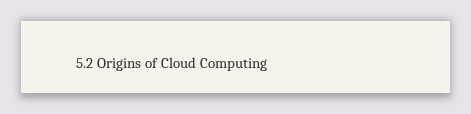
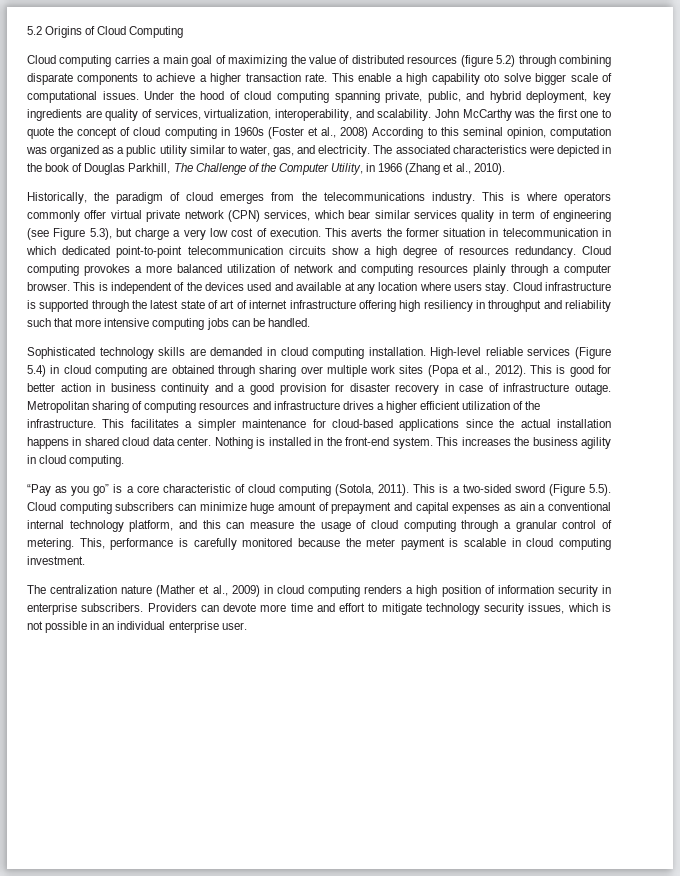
+ Cloud computing carries a main goal of maximizing the value of distributed resources (figure 5.2) through combining disparate components to achieve a higher transaction rate. This enable a high capability oto solve bigger scale of computational issues. Under the hood of cloud computing spanning private, public, and hybrid deployment, key ingredients are quality of services, virtualization, interoperability, and scalability. John McCarthy was the first one to quote the concept of cloud computing in 1960s (Foster et al., 2008) According to this seminal opinion, computation was organized as a public utility similar to water, gas, and electricity. The associated characteristics were depicted in the book of Douglas Parkhill, The Challenge of the Computer Utility, in 1966 (Zhang et al., 2010).
+ Historically, the paradigm of cloud emerges from the telecommunications industry. This is where operators commonly offer virtual private network (CPN) services, which bear similar services quality in term of engineering (see Figure 5.3), but charge a very low cost of execution. This averts the former situation in telecommunication in which dedicated point-to-point telecommunication circuits show a high degree of resources redundancy. Cloud computing provokes a more balanced utilization of network and computing resources plainly through a computer browser. This is independent of the devices used and available at any location where users stay. Cloud infrastructure is supported through the latest state of art of internet infrastructure offering high resiliency in throughput and reliability such that more intensive computing jobs can be handled.
+ Sophisticated technology skills are demanded in cloud computing installation. High-level reliable services (Figure 5.4) in cloud computing are obtained through sharing over multiple work sites (Popa et al., 2012). This is good for better action in business continuity and a good provision for disaster recovery in case of infrastructure outage. Metropolitan sharing of computing resources and infrastructure drives a higher efficient utilization of the infrastructure. This facilitates a simpler maintenance for cloud-based applications since the actual installation happens in shared cloud data center. Nothing is installed in the front-end system. This increases the business agility in cloud computing.
+ “Pay as you go” is a core characteristic of cloud computing (Sotola, 2011). This is a two-sided sword (Figure 5.5). Cloud computing subscribers can minimize huge amount of prepayment and capital expenses as ain a conventional internal technology platform, and this can measure the usage of cloud computing through a granular control of metering. This, performance is carefully monitored because the meter payment is scalable in cloud computing investment.
+ The centralization nature (Mather et al., 2009) in cloud computing renders a high position of information security in enterprise subscribers. Providers can devote more time and effort to mitigate technology security issues, which is not possible in an individual enterprise user.

